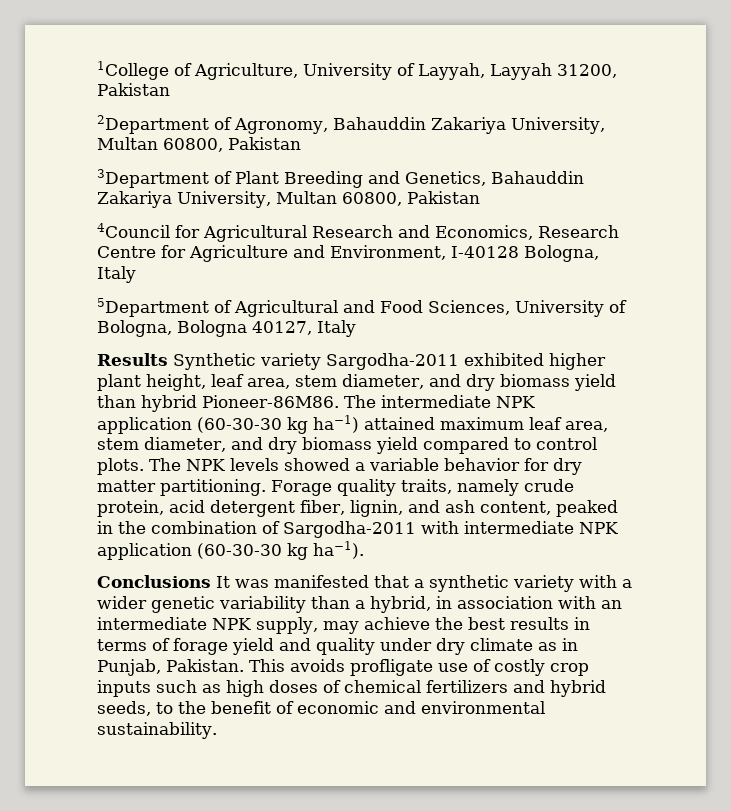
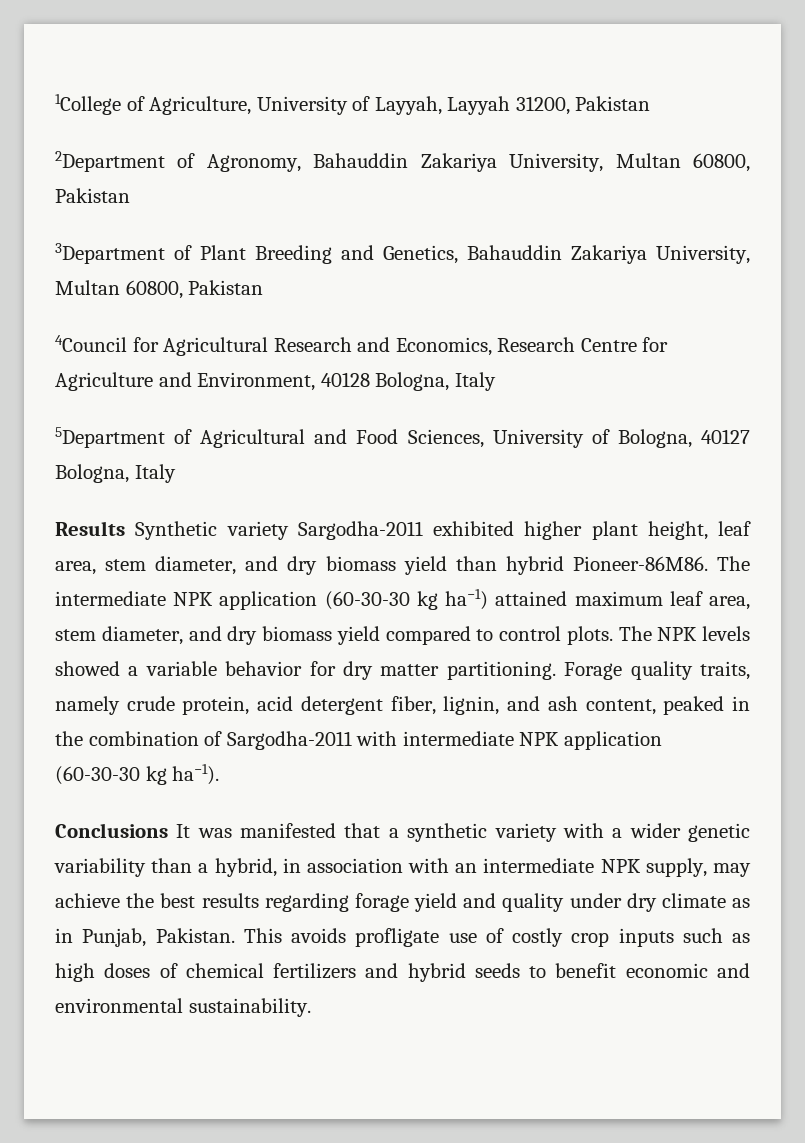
- 4Council for Agricultural Research and Economics, Research Centre for Agriculture and Environment, I-40128 Bologna, Italy
+ 4Council for Agricultural Research and Economics, Research Centre for Agriculture and Environment, 40128 Bologna, Italy
- 5Department of Agricultural and Food Sciences, University of Bologna, Bologna 40127, Italy
+ 5Department of Agricultural and Food Sciences, University of Bologna, 40127 Bologna, Italy
- Conclusions It was manifested that a synthetic variety with a wider genetic variability than a hybrid, in association with an intermediate NPK supply, may achieve the best results in terms of forage yield and quality under dry climate as in Punjab, Pakistan.
+ Conclusions It was manifested that a synthetic variety with a wider genetic variability than a hybrid, in association with an intermediate NPK supply, may achieve the best results regarding forage yield and quality under dry climate as in Punjab, Pakistan.
- This avoids profligate use of costly crop inputs such as high doses of chemical fertilizers and hybrid seeds, to the benefit of economic and environmental sustainability.
+ This avoids profligate use of costly crop inputs such as high doses of chemical fertilizers and hybrid seeds to benefit economic and environmental sustainability.

